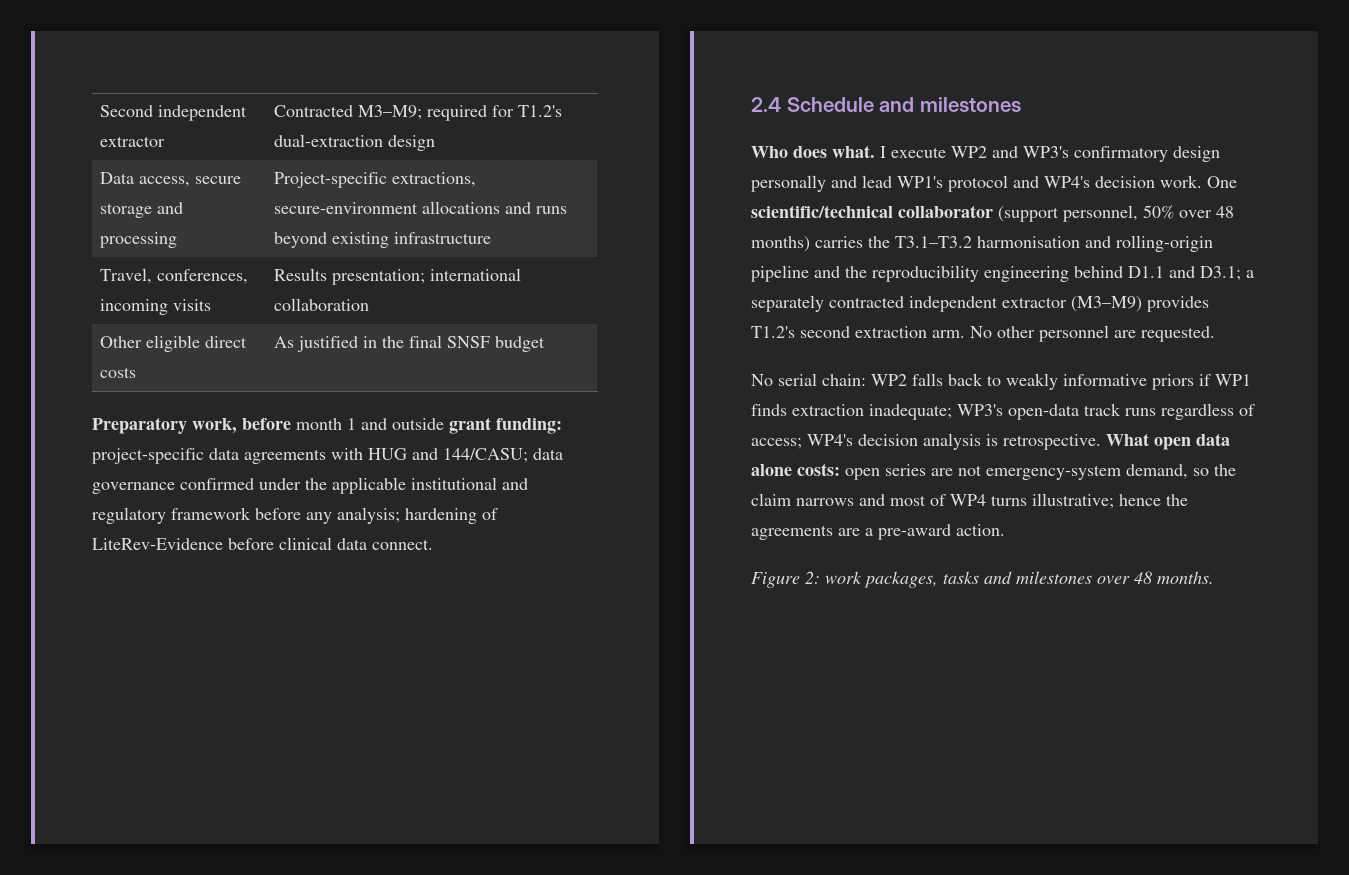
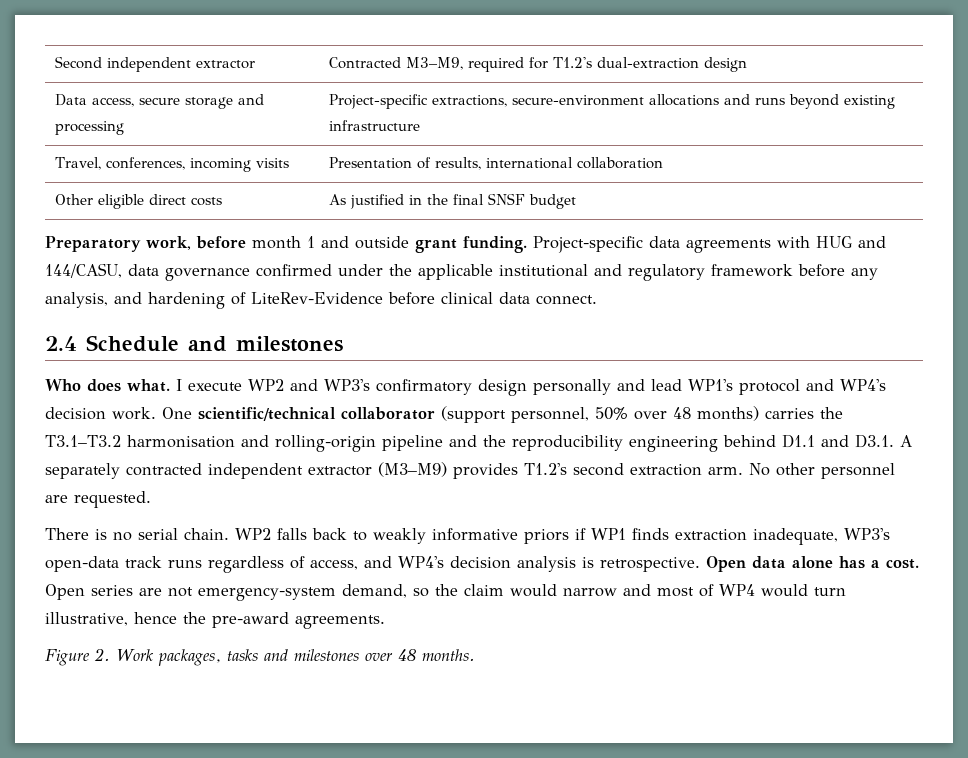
- Second independent extractor | Contracted M3–M9; required for T1.2's dual-extraction design
+ Second independent extractor | Contracted M3–M9, required for T1.2's dual-extraction design
- Travel, conferences, incoming visits | Results presentation; international collaboration
+ Travel, conferences, incoming visits | Presentation of results, international collaboration
- Preparatory work, before month 1 and outside grant funding: project-specific data agreements with HUG and 144/CASU; data governance confirmed under the applicable institutional and regulatory framework before any analysis; hardening of LiteRev-Evidence before clinical data connect.
+ Preparatory work, before month 1 and outside grant funding. Project-specific data agreements with HUG and 144/CASU, data governance confirmed under the applicable institutional and regulatory framework before any analysis, and hardening of LiteRev-Evidence before clinical data connect.
- One scientific/technical collaborator (support personnel, 50% over 48 months) carries the T3.1–T3.2 harmonisation and rolling-origin pipeline and the reproducibility engineering behind D1.1 and D3.1; a separately contracted independent extractor (M3–M9) provides T1.2's second extraction arm.
+ One scientific/technical collaborator (support personnel, 50% over 48 months) carries the T3.1–T3.2 harmonisation and rolling-origin pipeline and the reproducibility engineering behind D1.1 and D3.1. A separately contracted independent extractor (M3–M9) provides T1.2's second extraction arm.
- No serial chain: WP2 falls back to weakly informative priors if WP1 finds extraction inadequate; WP3's open-data track runs regardless of access; WP4's decision analysis is retrospective.
+ There is no serial chain. WP2 falls back to weakly informative priors if WP1 finds extraction inadequate, WP3's open-data track runs regardless of access, and WP4's decision analysis is retrospective.
- What open data alone costs: open series are not emergency-system demand, so the claim narrows and most of WP4 turns illustrative; hence the agreements are a pre-award action.
+ Open data alone has a cost. Open series are not emergency-system demand, so the claim would narrow and most of WP4 would turn illustrative, hence the pre-award agreements.
- Figure 2: work packages, tasks and milestones over 48 months.
+ Figure 2. Work packages, tasks and milestones over 48 months.

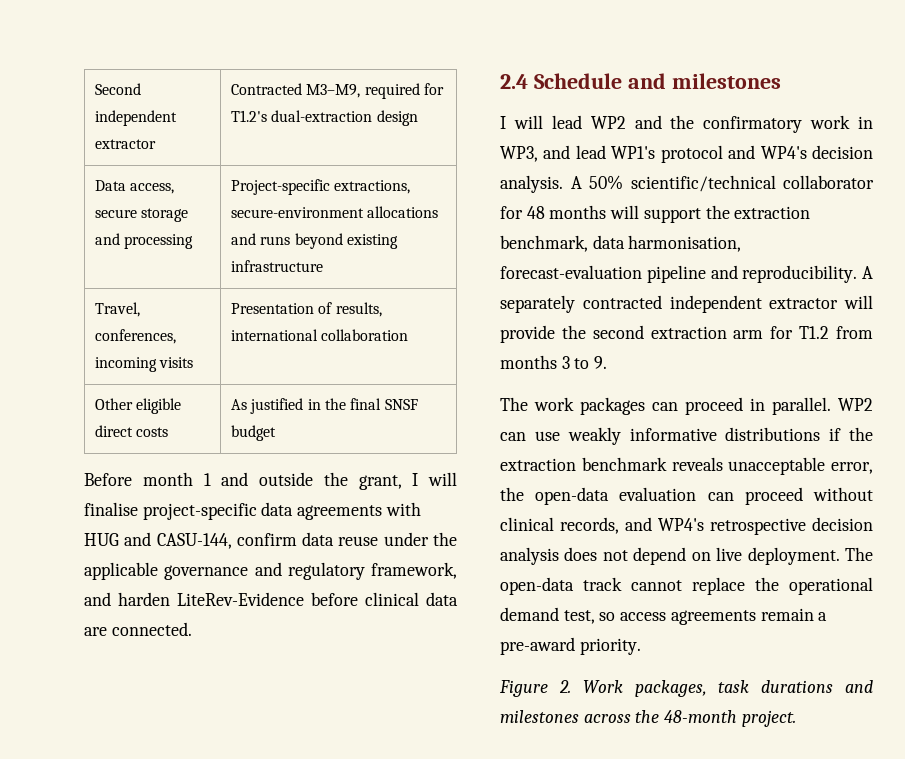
- Preparatory work, before month 1 and outside grant funding. Project-specific data agreements with HUG and 144/CASU, data governance confirmed under the applicable institutional and regulatory framework before any analysis, and hardening of LiteRev-Evidence before clinical data connect.
+ Before month 1 and outside the grant, I will finalise project-specific data agreements with HUG and CASU-144, confirm data reuse under the applicable governance and regulatory framework, and harden LiteRev-Evidence before clinical data are connected.
- Who does what. I execute WP2 and WP3's confirmatory design personally and lead WP1's protocol and WP4's decision work. One scientific/technical collaborator (support personnel, 50% over 48 months) carries the T3.1–T3.2 harmonisation and rolling-origin pipeline and the reproducibility engineering behind D1.1 and D3.1. A separately contracted independent extractor (M3–M9) provides T1.2's second extraction arm. No other personnel are requested.
- There is no serial chain. WP2 falls back to weakly informative priors if WP1 finds extraction inadequate, WP3's open-data track runs regardless of access, and WP4's decision analysis is retrospective. Open data alone has a cost. Open series are not emergency-system demand, so the claim would narrow and most of WP4 would turn illustrative, hence the pre-award agreements.
- Figure 2. Work packages, tasks and milestones over 48 months.
+ I will lead WP2 and the confirmatory work in WP3, and lead WP1's protocol and WP4's decision analysis. A 50% scientific/technical collaborator for 48 months will support the extraction benchmark, data harmonisation, forecast-evaluation pipeline and reproducibility. A separately contracted independent extractor will provide the second extraction arm for T1.2 from months 3 to 9.
+ The work packages can proceed in parallel. WP2 can use weakly informative distributions if the extraction benchmark reveals unacceptable error, the open-data evaluation can proceed without clinical records, and WP4's retrospective decision analysis does not depend on live deployment. The open-data track cannot replace the operational demand test, so access agreements remain a pre-award priority.
+ Figure 2. Work packages, task durations and milestones across the 48-month project.

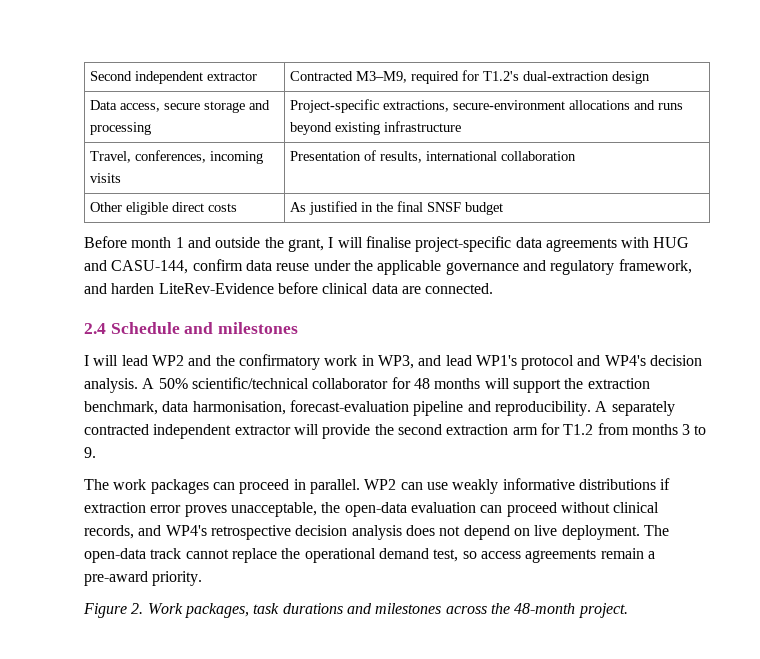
- WP2 can use weakly informative distributions if the extraction benchmark reveals unacceptable error, the open-data evaluation can proceed without clinical records, and WP4's retrospective decision analysis does not depend on live deployment.
+ WP2 can use weakly informative distributions if extraction error proves unacceptable, the open-data evaluation can proceed without clinical records, and WP4's retrospective decision analysis does not depend on live deployment.

